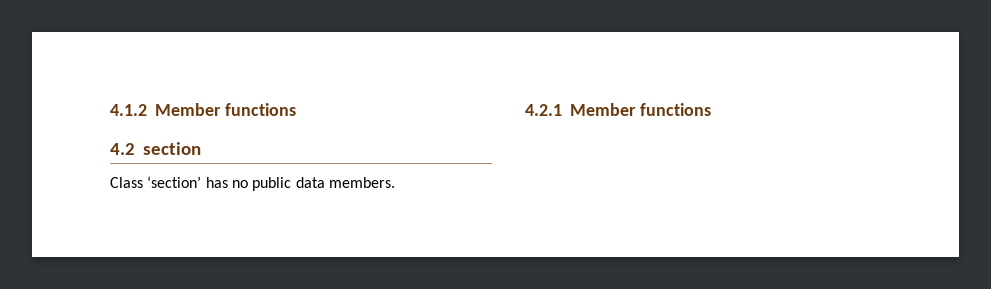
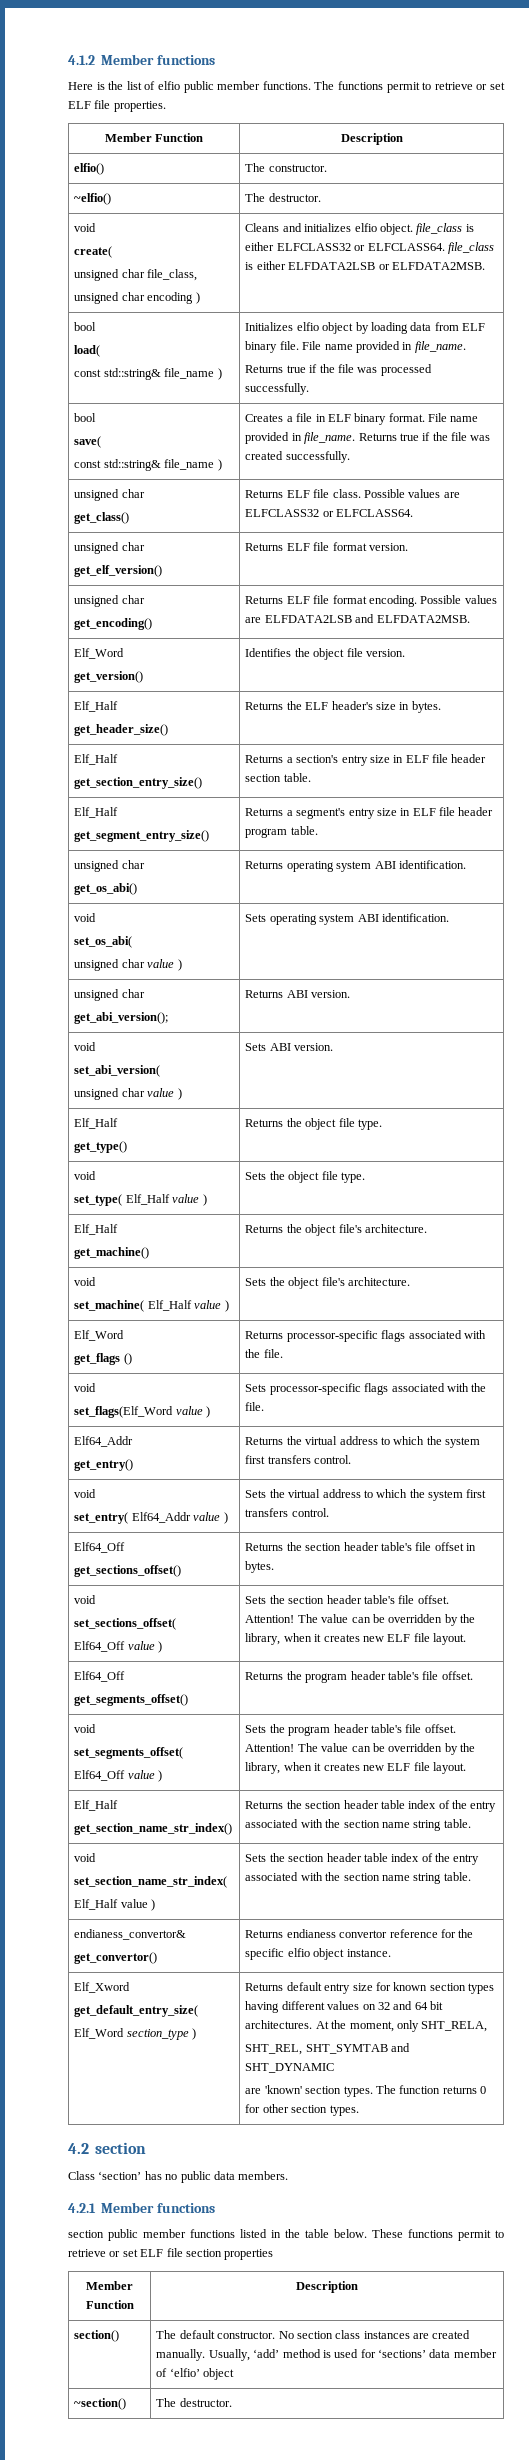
+ Here is the list of elfio public member functions. The functions permit to retrieve or set ELF file properties.
+ Member Function | Description
+ elfio() | The constructor.
+ ~elfio() | The destructor.
+ void
+ create(
+ unsigned char file_class,
+ unsigned char encoding ) | Cleans and initializes elfio object. file_class is either ELFCLASS32 or ELFCLASS64. file_class is either ELFDATA2LSB or ELFDATA2MSB.
+ bool
+ load(
+ const std::string& file_name ) | Initializes elfio object by loading data from ELF binary file. File name provided in file_name.
+ Returns true if the file was processed successfully.
+ bool
+ save(
+ const std::string& file_name ) | Creates a file in ELF binary format. File name provided in file_name. Returns true if the file was created successfully.
+ unsigned char
+ get_class() | Returns ELF file class. Possible values are ELFCLASS32 or ELFCLASS64.
+ unsigned char
+ get_elf_version() | Returns ELF file format version.
+ unsigned char
+ get_encoding() | Returns ELF file format encoding. Possible values are ELFDATA2LSB and ELFDATA2MSB.
+ Elf_Word
+ get_version() | Identifies the object file version.
+ Elf_Half
+ get_header_size() | Returns the ELF header's size in bytes.
+ Elf_Half
+ get_section_entry_size() | Returns a section's entry size in ELF file header section table.
+ Elf_Half
+ get_segment_entry_size() | Returns a segment's entry size in ELF file header program table.
+ unsigned char
+ get_os_abi() | Returns operating system ABI identification.
+ void
+ set_os_abi(
+ unsigned char value ) | Sets operating system ABI identification.
+ unsigned char
+ get_abi_version(); | Returns ABI version.
+ void
+ set_abi_version(
+ unsigned char value ) | Sets ABI version.
+ Elf_Half
+ get_type() | Returns the object file type.
+ void
+ set_type( Elf_Half value ) | Sets the object file type.
+ Elf_Half
+ get_machine() | Returns the object file's architecture.
+ void
+ set_machine( Elf_Half value ) | Sets the object file's architecture.
+ Elf_Word
+ get_flags () | Returns processor-specific flags associated with the file.
+ void
+ set_flags(Elf_Word value ) | Sets processor-specific flags associated with the file.
+ Elf64_Addr
+ get_entry() | Returns the virtual address to which the system first transfers control.
+ void
+ set_entry( Elf64_Addr value ) | Sets the virtual address to which the system first transfers control.
+ Elf64_Off
+ get_sections_offset() | Returns the section header table's file offset in bytes.
+ void
+ set_sections_offset(
+ Elf64_Off value ) | Sets the section header table's file offset. Attention! The value can be overridden by the library, when it creates new ELF file layout.
+ Elf64_Off
+ get_segments_offset() | Returns the program header table's file offset.
+ void
+ set_segments_offset(
+ Elf64_Off value ) | Sets the program header table's file offset. Attention! The value can be overridden by the library, when it creates new ELF file layout.
+ Elf_Half
+ get_section_name_str_index() | Returns the section header table index of the entry associated with the section name string table.
+ void
+ set_section_name_str_index(
+ Elf_Half value ) | Sets the section header table index of the entry associated with the section name string table.
+ endianess_convertor&
+ get_convertor() | Returns endianess convertor reference for the specific elfio object instance.
+ Elf_Xword
+ get_default_entry_size(
+ Elf_Word section_type ) | Returns default entry size for known section types having different values on 32 and 64 bit architectures. At the moment, only SHT_RELA,
+ SHT_REL, SHT_SYMTAB and SHT_DYNAMIC
+ are 'known' section types. The function returns 0 for other section types.
+ section public member functions listed in the table below. These functions permit to retrieve or set ELF file section properties
+ Member Function | Description
+ section() | The default constructor. No section class instances are created manually. Usually, ‘add’ method is used for ‘sections’ data member of ‘elfio’ object
+ ~section() | The destructor.

